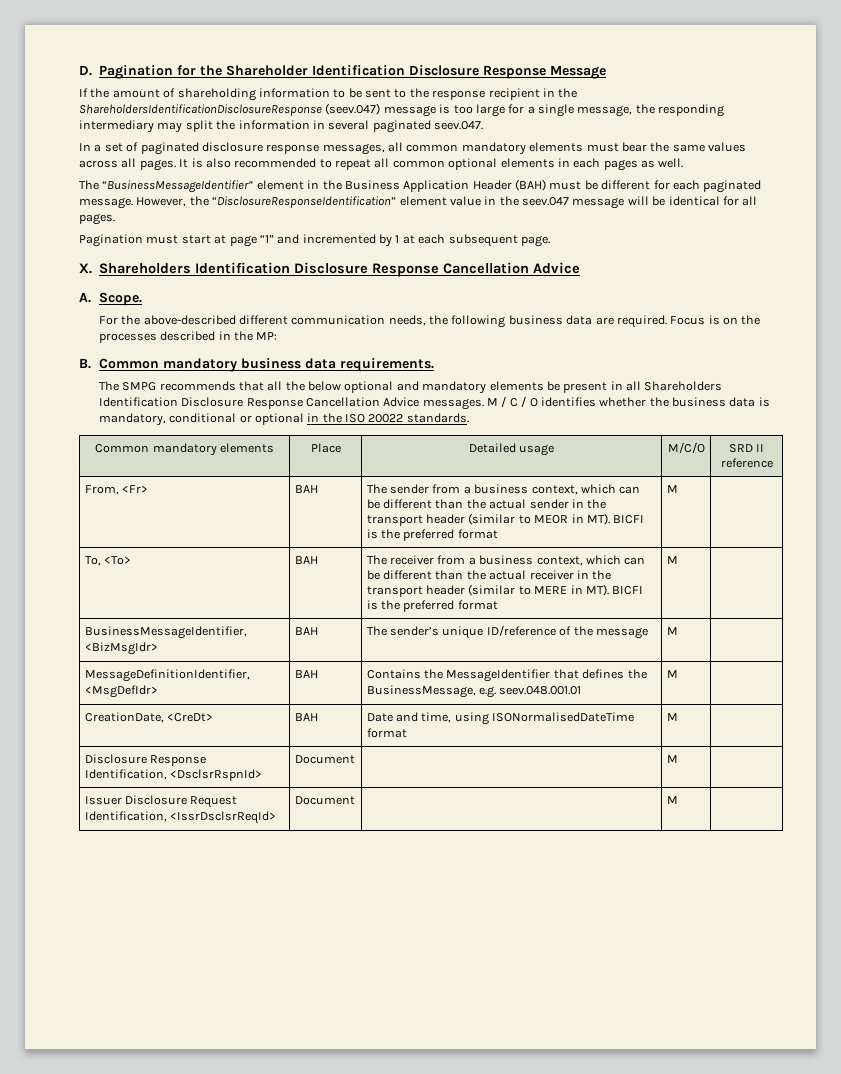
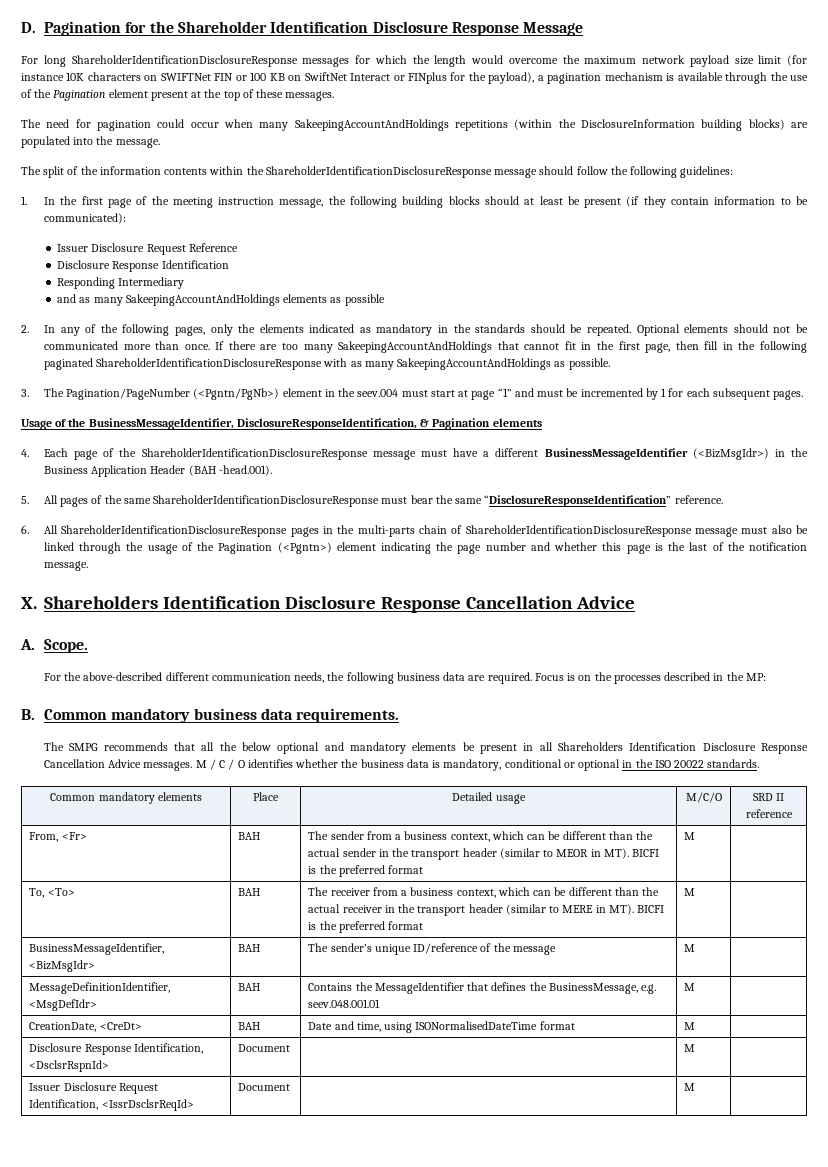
- If the amount of shareholding information to be sent to the response recipient in the ShareholdersIdentificationDisclosureResponse (seev.047) message is too large for a single message, the responding intermediary may split the information in several paginated seev.047.
- In a set of paginated disclosure response messages, all common mandatory elements must bear the same values across all pages. It is also recommended to repeat all common optional elements in each pages as well.
- The “BusinessMessageIdentifier” element in the Business Application Header (BAH) must be different for each paginated message. However, the “DisclosureResponseIdentification” element value in the seev.047 message will be identical for all pages.
- Pagination must start at page “1” and incremented by 1 at each subsequent page.
+ For long ShareholderIdentificationDisclosureResponse messages for which the length would overcome the maximum network payload size limit (for instance 10K characters on SWIFTNet FIN or 100 KB on SwiftNet Interact or FINplus for the payload), a pagination mechanism is available through the use of the Pagination element present at the top of these messages.
+ The need for pagination could occur when many SakeepingAccountAndHoldings repetitions (within the DisclosureInformation building blocks) are populated into the message.
+ The split of the information contents within the ShareholderIdentificationDisclosureResponse message should follow the following guidelines:
+ 1. In the first page of the meeting instruction message, the following building blocks should at least be present (if they contain information to be communicated):
+ Issuer Disclosure Request Reference
+ Disclosure Response Identification
+ Responding Intermediary
+ and as many SakeepingAccountAndHoldings elements as possible
+ 2. In any of the following pages, only the elements indicated as mandatory in the standards should be repeated. Optional elements should not be communicated more than once. If there are too many SakeepingAccountAndHoldings that cannot fit in the first page, then fill in the following paginated ShareholderIdentificationDisclosureResponse with as many SakeepingAccountAndHoldings as possible.
+ 3. The Pagination/PageNumber (<Pgntn/PgNb>) element in the seev.004 must start at page “1” and must be incremented by 1 for each subsequent pages.
+ Usage of the BusinessMessageIdentifier, DisclosureResponseIdentification, & Pagination elements
+ 4. Each page of the ShareholderIdentificationDisclosureResponse message must have a different BusinessMessageIdentifier (<BizMsgIdr>) in the Business Application Header (BAH -head.001).
+ 5. All pages of the same ShareholderIdentificationDisclosureResponse must bear the same “DisclosureResponseIdentification” reference.
+ 6. All ShareholderIdentificationDisclosureResponse pages in the multi-parts chain of ShareholderIdentificationDisclosureResponse message must also be linked through the usage of the Pagination (<Pgntn>) element indicating the page number and whether this page is the last of the notification message.

